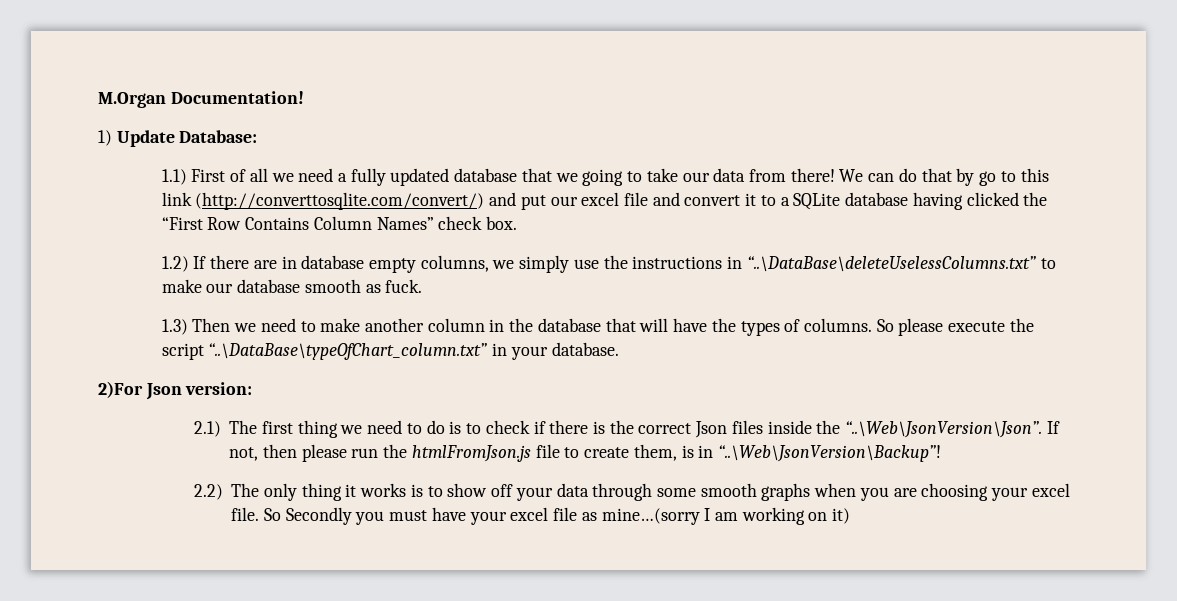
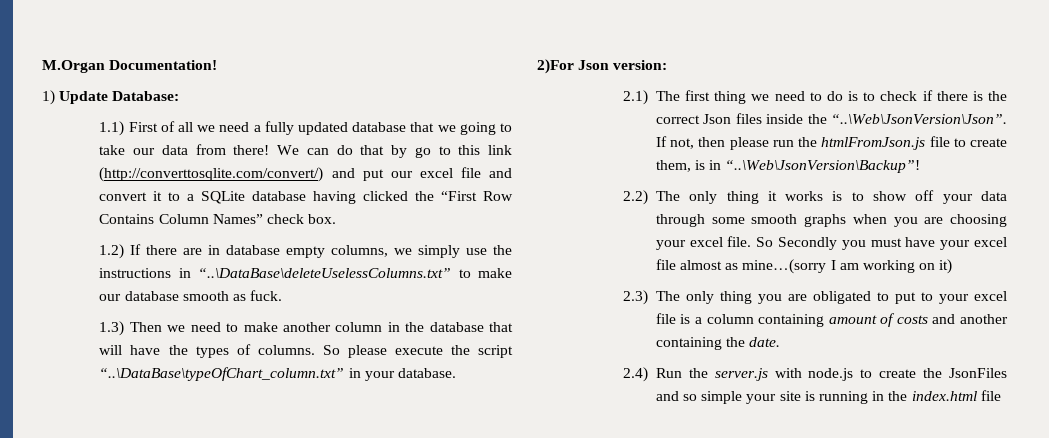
- So Secondly you must have your excel file as mine…(sorry I am working on it)
+ So Secondly you must have your excel file almost as mine…(sorry I am working on it)
+ 2.3) The only thing you are obligated to put to your excel file is a column containing amount of costs and another containing the date.
+ 2.4) Run the server.js with node.js to create the JsonFiles and so simple your site is running in the index.html file

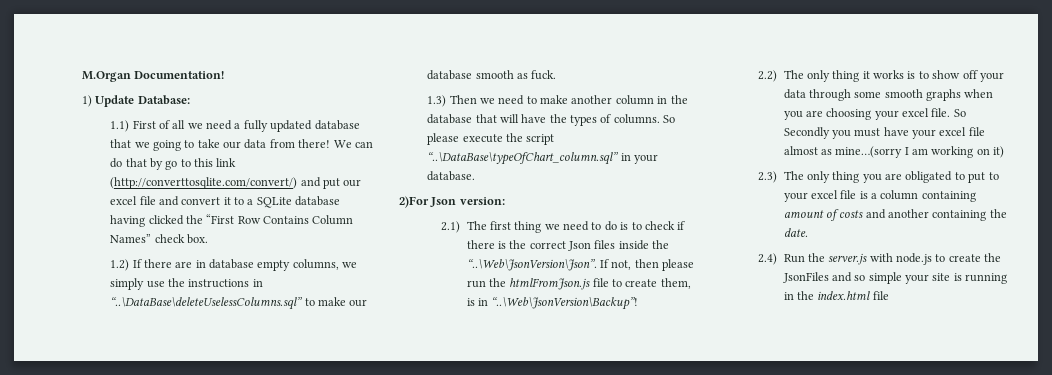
- 1.2) If there are in database empty columns, we simply use the instructions in “..\DataBase\deleteUselessColumns.txt” to make our database smooth as fuck.
+ 1.2) If there are in database empty columns, we simply use the instructions in “..\DataBase\deleteUselessColumns.sql” to make our database smooth as fuck.
- So please execute the script “..\DataBase\typeOfChart_column.txt” in your database.
+ So please execute the script “..\DataBase\typeOfChart_column.sql” in your database.

